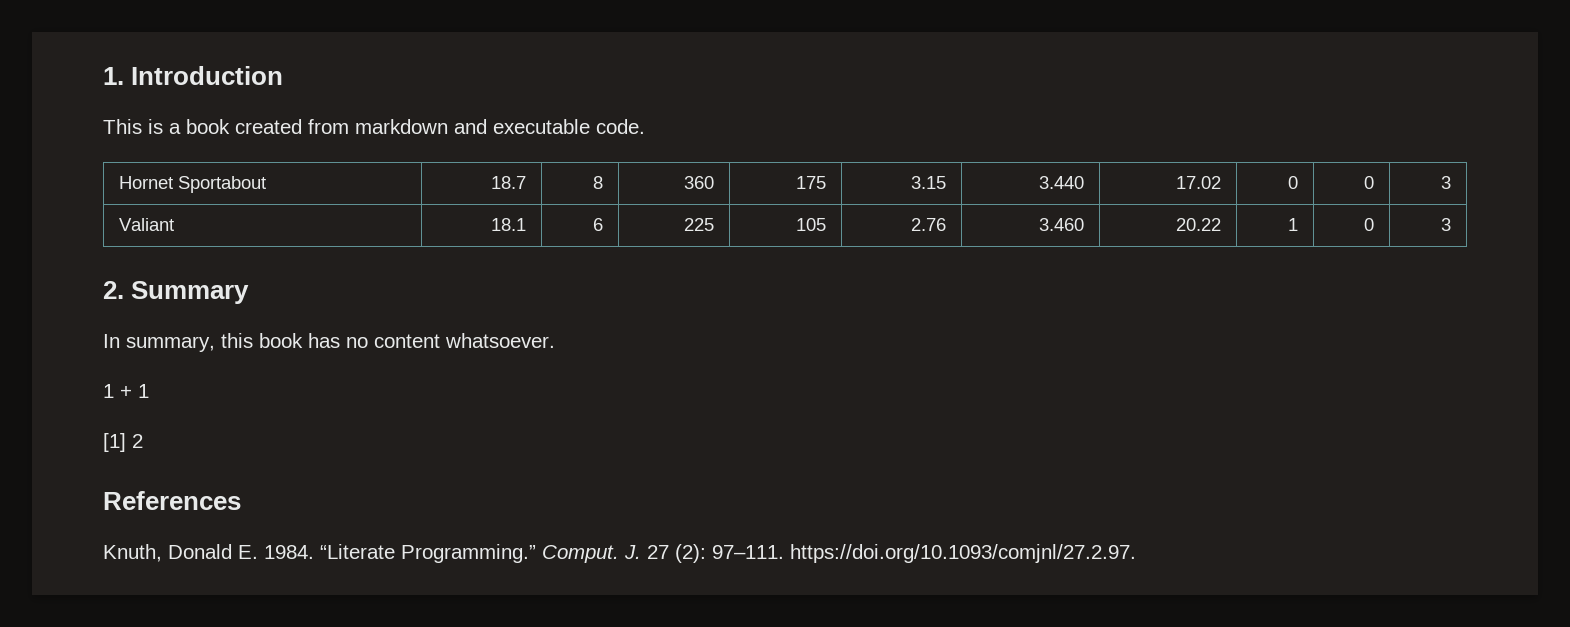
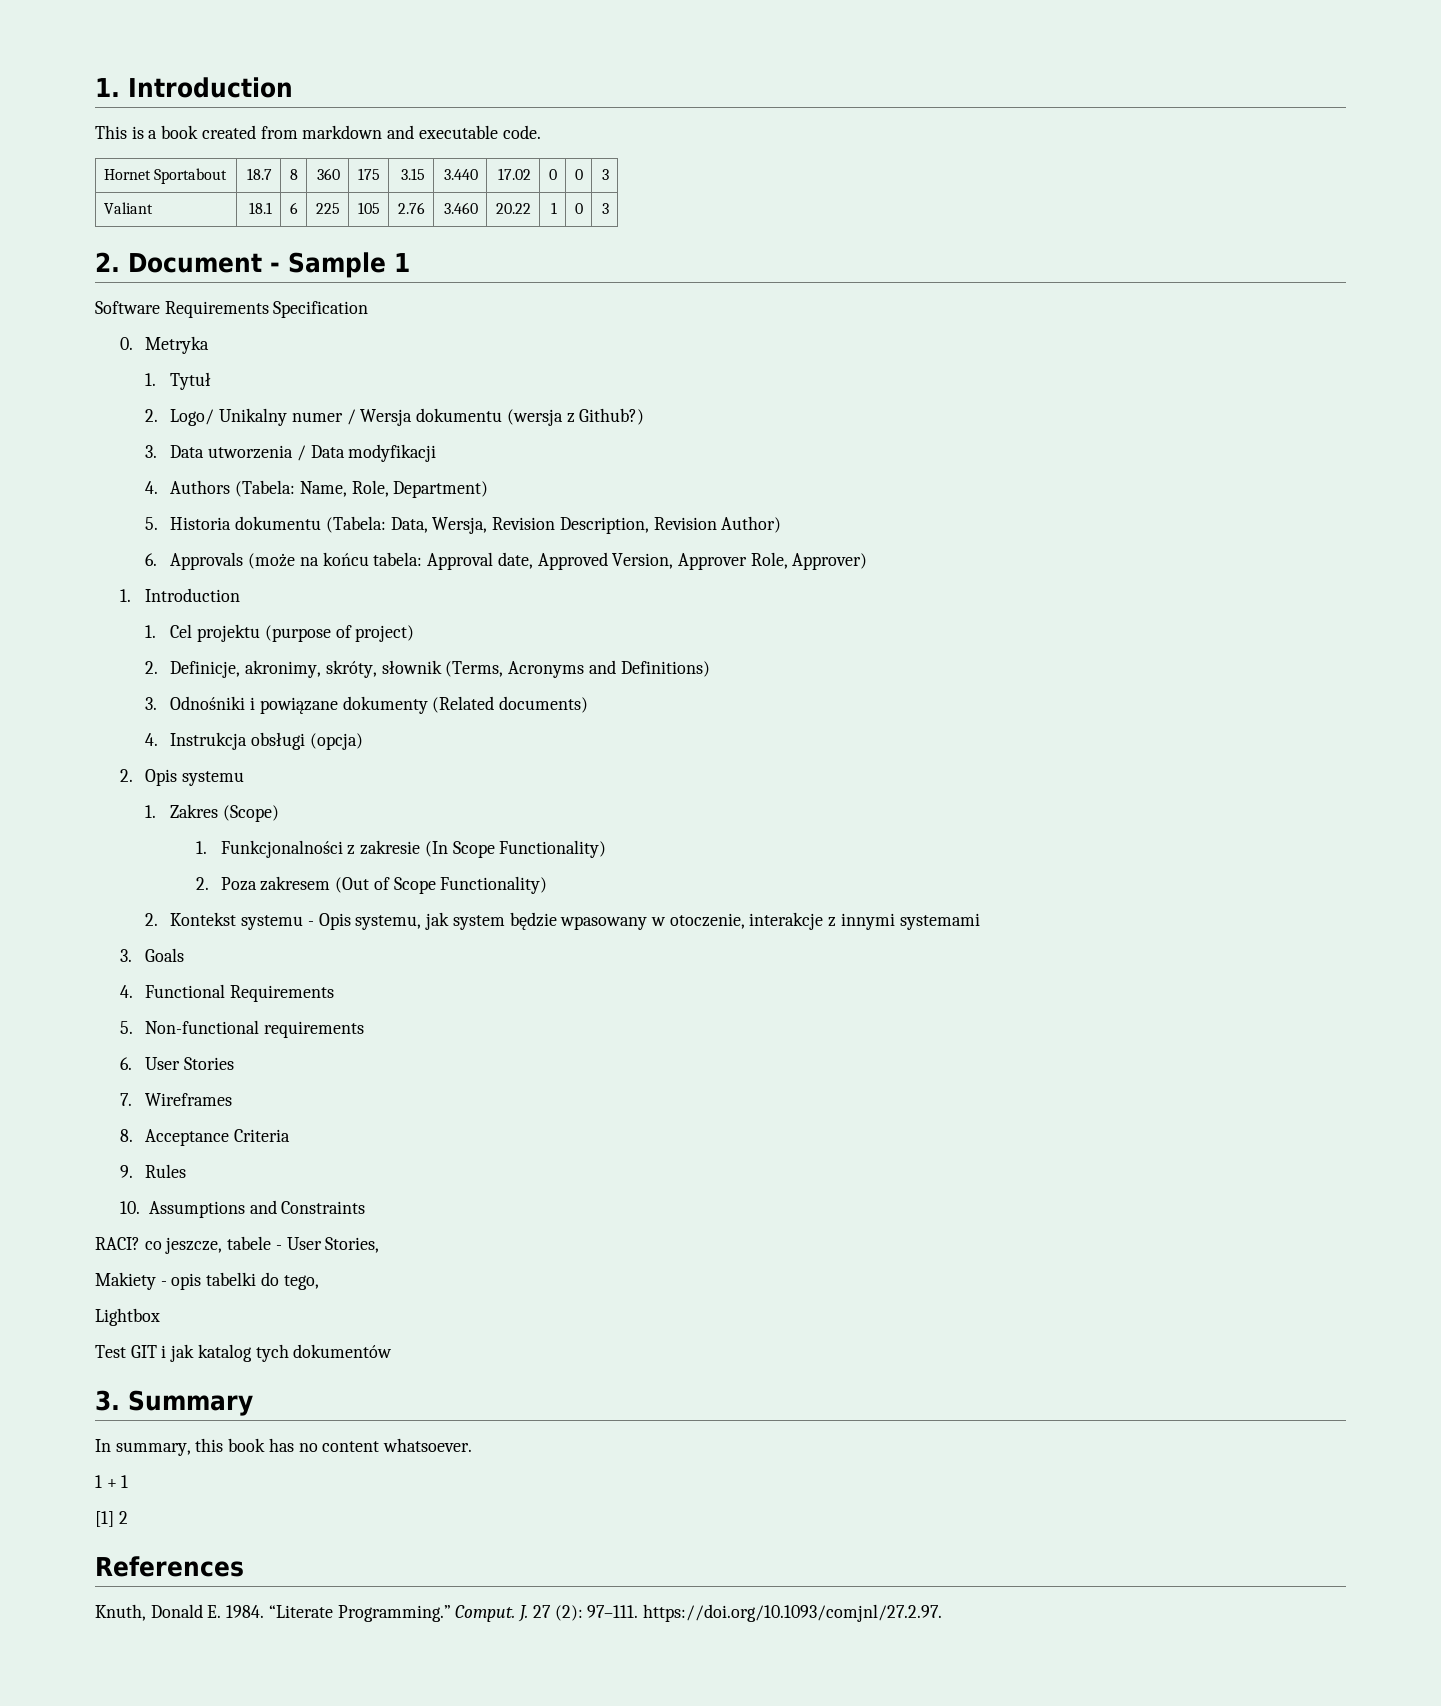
- 2. Summary
+ 2. Document - Sample 1
+ Software Requirements Specification
+ 0. Metryka
+ 1. Tytuł
+ 2. Logo/ Unikalny numer / Wersja dokumentu (wersja z Github?)
+ 3. Data utworzenia / Data modyfikacji
+ 4. Authors (Tabela: Name, Role, Department)
+ 5. Historia dokumentu (Tabela: Data, Wersja, Revision Description, Revision Author)
+ 6. Approvals (może na końcu tabela: Approval date, Approved Version, Approver Role, Approver)
+ 1. Introduction
+ 1. Cel projektu (purpose of project)
+ 2. Definicje, akronimy, skróty, słownik (Terms, Acronyms and Definitions)
+ 3. Odnośniki i powiązane dokumenty (Related documents)
+ 4. Instrukcja obsługi (opcja)
+ 2. Opis systemu
+ 1. Zakres (Scope)
+ 1. Funkcjonalności z zakresie (In Scope Functionality)
+ 2. Poza zakresem (Out of Scope Functionality)
+ 2. Kontekst systemu - Opis systemu, jak system będzie wpasowany w otoczenie, interakcje z innymi systemami
+ 3. Goals
+ 4. Functional Requirements
+ 5. Non-functional requirements
+ 6. User Stories
+ 7. Wireframes
+ 8. Acceptance Criteria
+ 9. Rules
+ 10. Assumptions and Constraints
+ RACI? co jeszcze, tabele - User Stories,
+ Makiety - opis tabelki do tego,
+ Lightbox
+ Test GIT i jak katalog tych dokumentów
+ 3. Summary

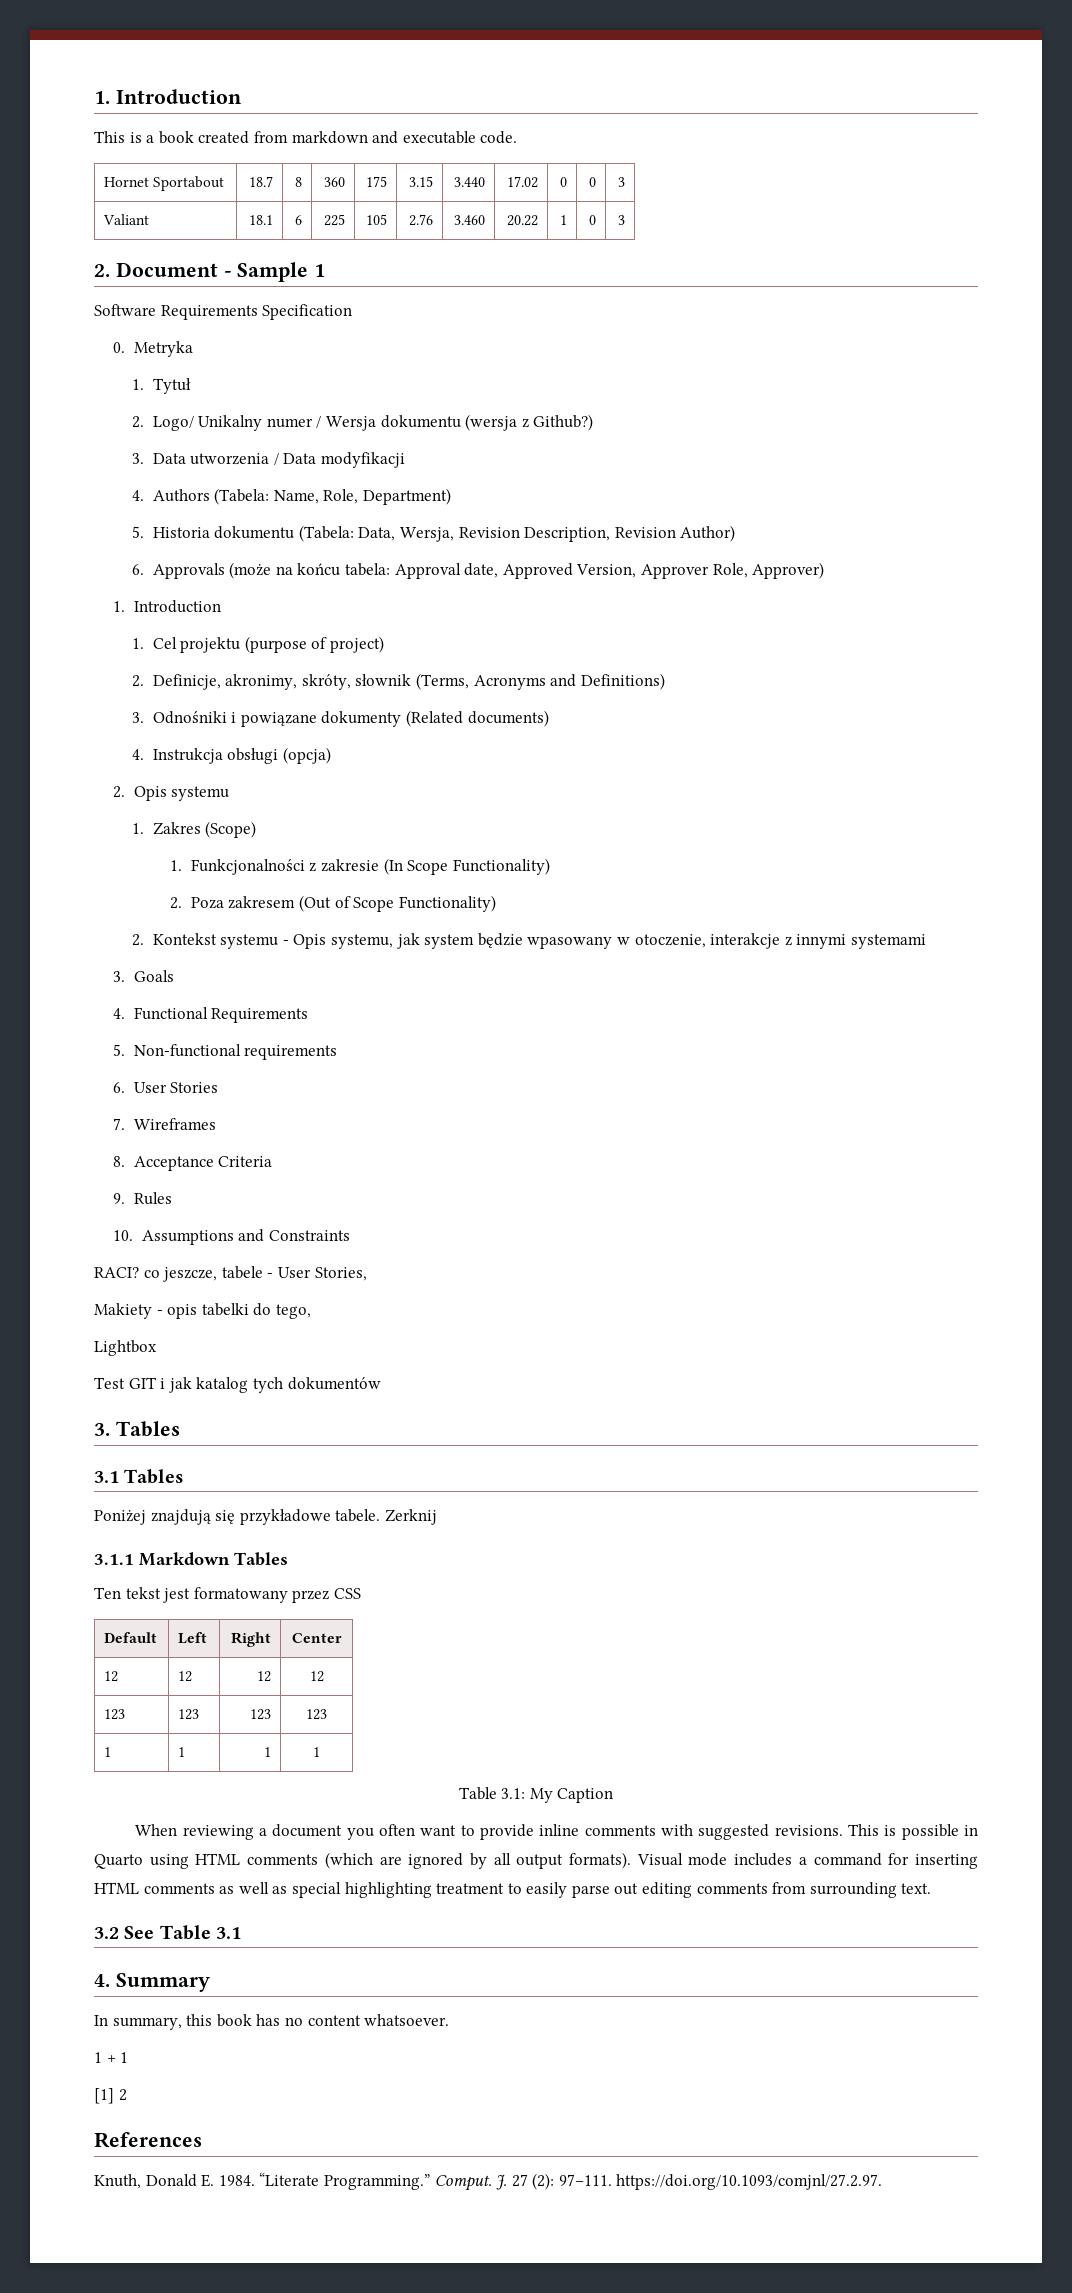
- 3. Summary
+ 3. Tables
+ 3.1 Tables
+ Poniżej znajdują się przykładowe tabele. Zerknij
+ 3.1.1 Markdown Tables
+ Ten tekst jest formatowany przez CSS
+ Default | Left | Right | Center
+ 12 | 12 | 12 | 12
+ 123 | 123 | 123 | 123
+ 1 | 1 | 1 | 1
+ Table 3.1: My Caption
+ When reviewing a document you often want to provide inline comments with suggested revisions. This is possible in Quarto using HTML comments (which are ignored by all output formats). Visual mode includes a command for inserting HTML comments as well as special highlighting treatment to easily parse out editing comments from surrounding text.
+ 3.2 See Table 3.1
+ 4. Summary

